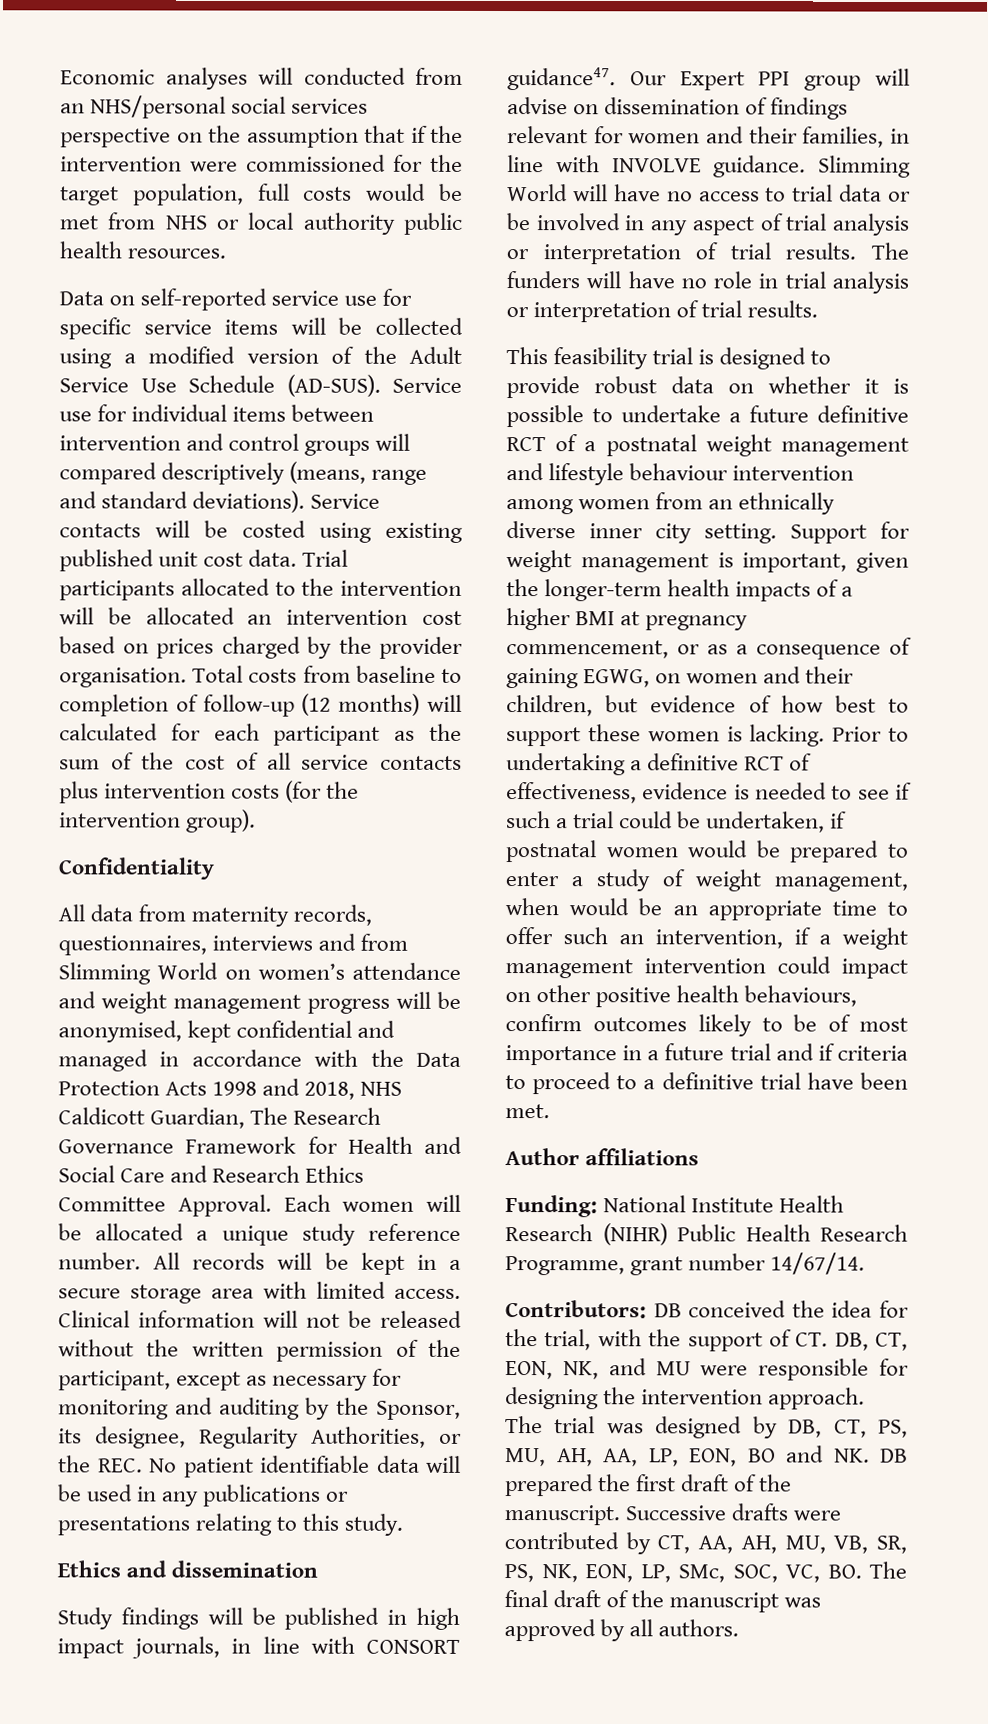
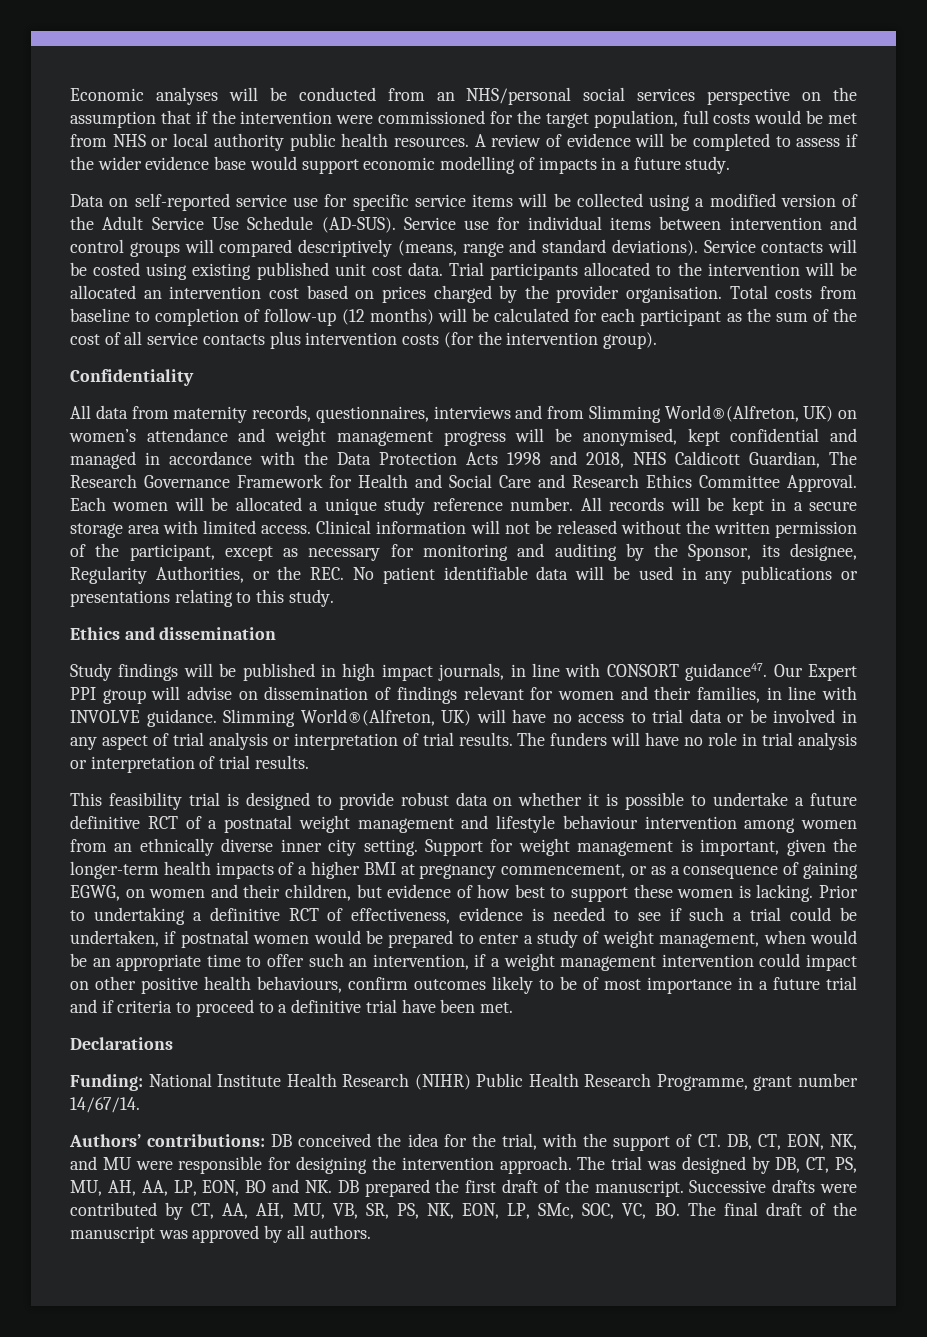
- Economic analyses will conducted from an NHS/personal social services perspective on the assumption that if the intervention were commissioned for the target population, full costs would be met from NHS or local authority public health resources.
+ Economic analyses will be conducted from an NHS/personal social services perspective on the assumption that if the intervention were commissioned for the target population, full costs would be met from NHS or local authority public health resources. A review of evidence will be completed to assess if the wider evidence base would support economic modelling of impacts in a future study.
- Total costs from baseline to completion of follow-up (12 months) will calculated for each participant as the sum of the cost of all service contacts plus intervention costs (for the intervention group).
+ Total costs from baseline to completion of follow-up (12 months) will be calculated for each participant as the sum of the cost of all service contacts plus intervention costs (for the intervention group).
- All data from maternity records, questionnaires, interviews and from Slimming World on women’s attendance and weight management progress will be anonymised, kept confidential and managed in accordance with the Data Protection Acts 1998 and 2018, NHS Caldicott Guardian, The Research Governance Framework for Health and Social Care and Research Ethics Committee Approval.
+ All data from maternity records, questionnaires, interviews and from Slimming World®(Alfreton, UK) on women’s attendance and weight management progress will be anonymised, kept confidential and managed in accordance with the Data Protection Acts 1998 and 2018, NHS Caldicott Guardian, The Research Governance Framework for Health and Social Care and Research Ethics Committee Approval.
- Slimming World will have no access to trial data or be involved in any aspect of trial analysis or interpretation of trial results.
+ Slimming World®(Alfreton, UK) will have no access to trial data or be involved in any aspect of trial analysis or interpretation of trial results.
- Author affiliations
+ Declarations
- Contributors: DB conceived the idea for the trial, with the support of CT. DB, CT, EON, NK, and MU were responsible for designing the intervention approach.
+ Authors’ contributions: DB conceived the idea for the trial, with the support of CT. DB, CT, EON, NK, and MU were responsible for designing the intervention approach.

